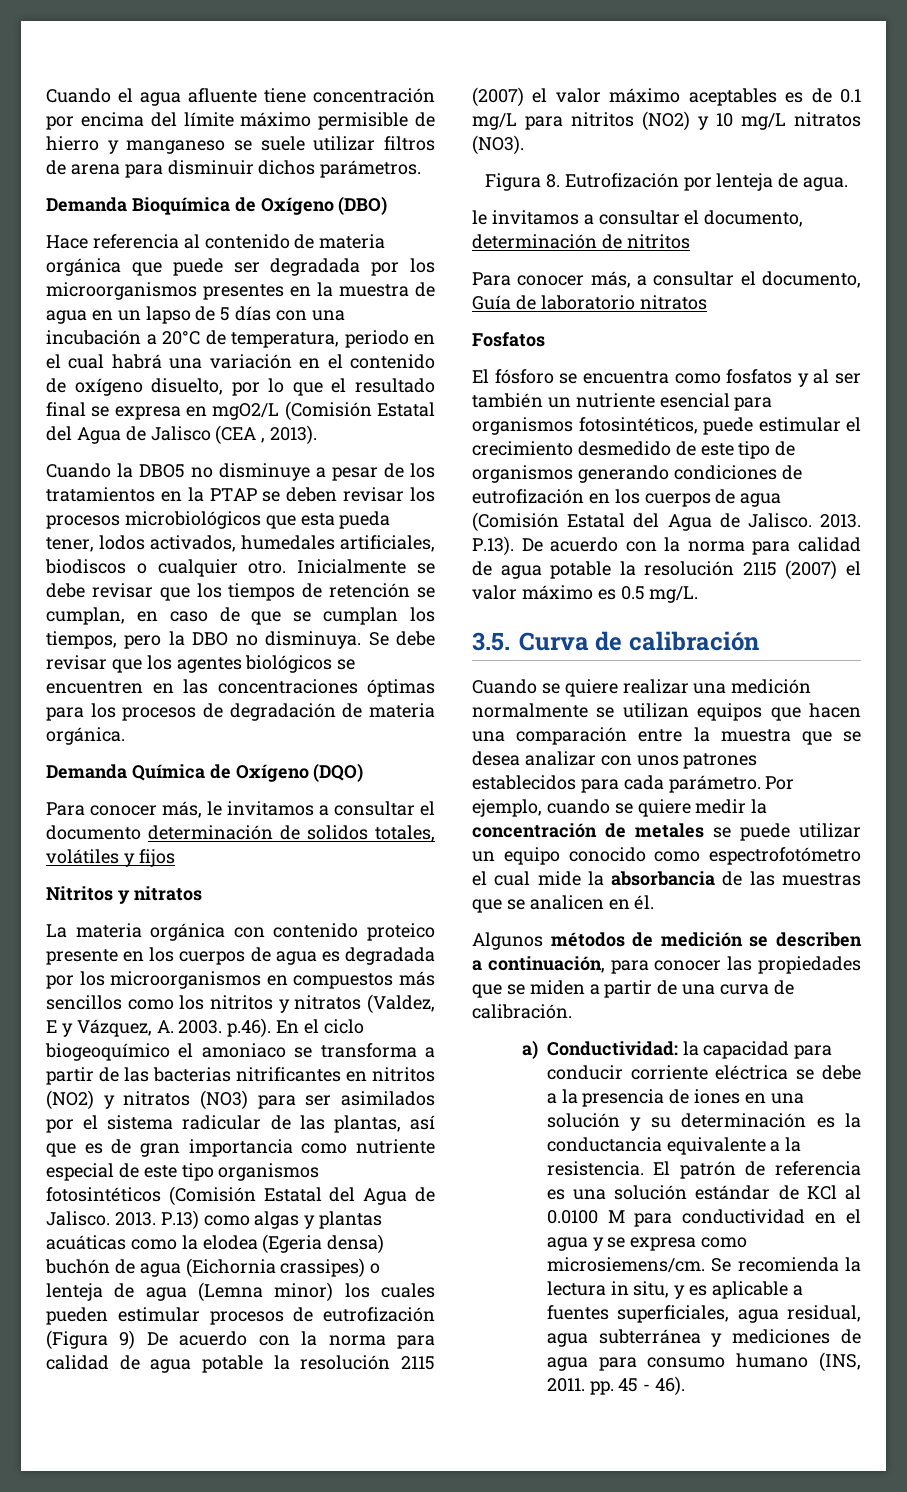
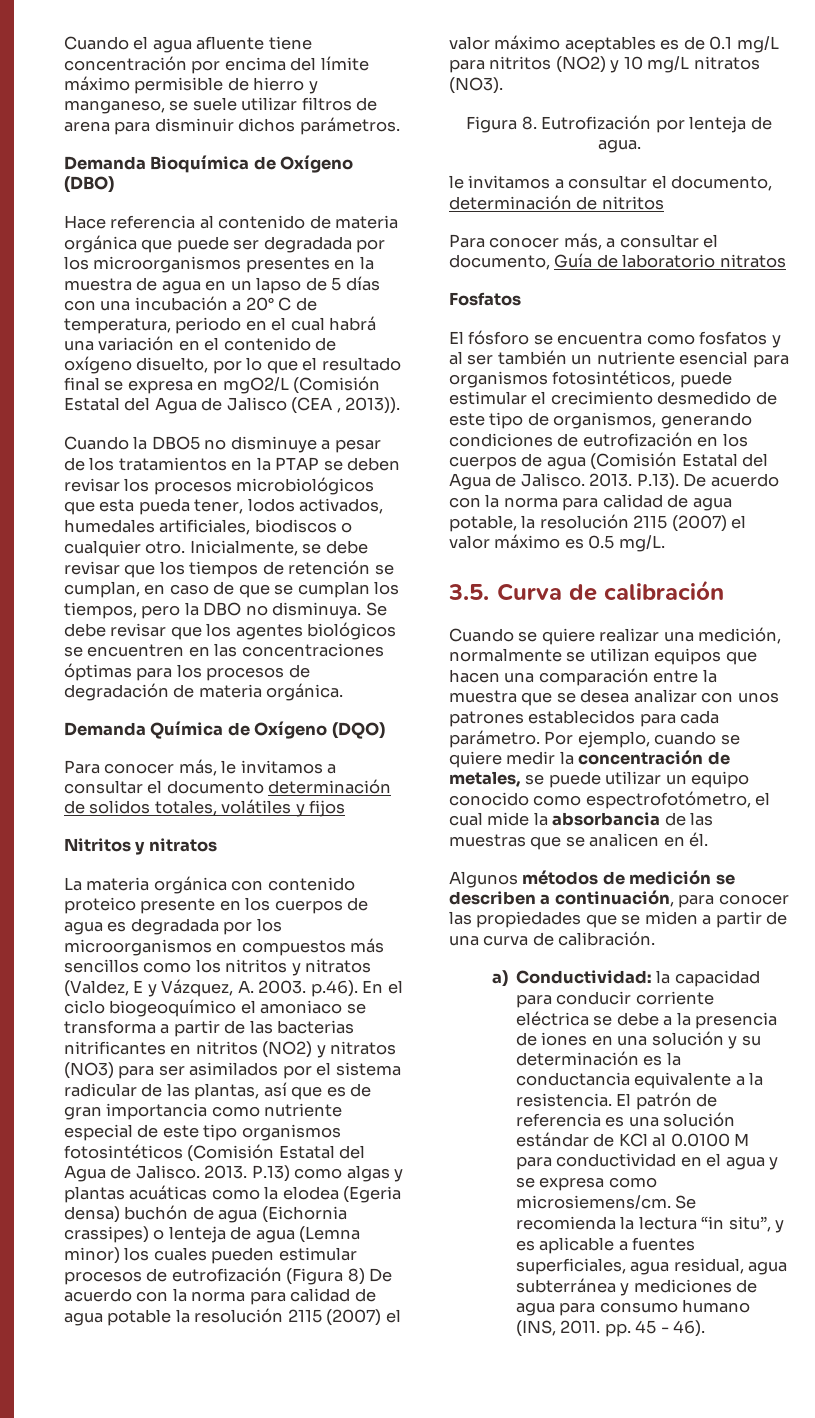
- Cuando el agua afluente tiene concentración por encima del límite máximo permisible de hierro y manganeso se suele utilizar filtros de arena para disminuir dichos parámetros.
+ Cuando el agua afluente tiene concentración por encima del límite máximo permisible de hierro y manganeso, se suele utilizar filtros de arena para disminuir dichos parámetros.
- Hace referencia al contenido de materia orgánica que puede ser degradada por los microorganismos presentes en la muestra de agua en un lapso de 5 días con una incubación a 20°C de temperatura, periodo en el cual habrá una variación en el contenido de oxígeno disuelto, por lo que el resultado final se expresa en mgO2/L (Comisión Estatal del Agua de Jalisco (CEA , 2013).
+ Hace referencia al contenido de materia orgánica que puede ser degradada por los microorganismos presentes en la muestra de agua en un lapso de 5 días con una incubación a 20° C de temperatura, periodo en el cual habrá una variación en el contenido de oxígeno disuelto, por lo que el resultado final se expresa en mgO2/L (Comisión Estatal del Agua de Jalisco (CEA , 2013)).
- Inicialmente se debe revisar que los tiempos de retención se cumplan, en caso de que se cumplan los tiempos, pero la DBO no disminuya.
+ Inicialmente, se debe revisar que los tiempos de retención se cumplan, en caso de que se cumplan los tiempos, pero la DBO no disminuya.
- P.13) como algas y plantas acuáticas como la elodea (Egeria densa) buchón de agua (Eichornia crassipes) o lenteja de agua (Lemna minor) los cuales pueden estimular procesos de eutrofización (Figura 9) De acuerdo con la norma para calidad de agua potable la resolución 2115 (2007) el valor máximo aceptables es de 0.1 mg/L para nitritos (NO2) y 10 mg/L nitratos (NO3).
+ P.13) como algas y plantas acuáticas como la elodea (Egeria densa) buchón de agua (Eichornia crassipes) o lenteja de agua (Lemna minor) los cuales pueden estimular procesos de eutrofización (Figura 8) De acuerdo con la norma para calidad de agua potable la resolución 2115 (2007) el valor máximo aceptables es de 0.1 mg/L para nitritos (NO2) y 10 mg/L nitratos (NO3).
- El fósforo se encuentra como fosfatos y al ser también un nutriente esencial para organismos fotosintéticos, puede estimular el crecimiento desmedido de este tipo de organismos generando condiciones de eutrofización en los cuerpos de agua (Comisión Estatal del Agua de Jalisco.
+ El fósforo se encuentra como fosfatos y al ser también un nutriente esencial para organismos fotosintéticos, puede estimular el crecimiento desmedido de este tipo de organismos, generando condiciones de eutrofización en los cuerpos de agua (Comisión Estatal del Agua de Jalisco.
- P.13). De acuerdo con la norma para calidad de agua potable la resolución 2115 (2007) el valor máximo es 0.5 mg/L.
+ P.13). De acuerdo con la norma para calidad de agua potable, la resolución 2115 (2007) el valor máximo es 0.5 mg/L.
- Cuando se quiere realizar una medición normalmente se utilizan equipos que hacen una comparación entre la muestra que se desea analizar con unos patrones establecidos para cada parámetro.
+ Cuando se quiere realizar una medición, normalmente se utilizan equipos que hacen una comparación entre la muestra que se desea analizar con unos patrones establecidos para cada parámetro.
- Por ejemplo, cuando se quiere medir la concentración de metales se puede utilizar un equipo conocido como espectrofotómetro el cual mide la absorbancia de las muestras que se analicen en él.
+ Por ejemplo, cuando se quiere medir la concentración de metales, se puede utilizar un equipo conocido como espectrofotómetro, el cual mide la absorbancia de las muestras que se analicen en él.
- Se recomienda la lectura in situ, y es aplicable a fuentes superficiales, agua residual, agua subterránea y mediciones de agua para consumo humano (INS, 2011. pp. 45 - 46).
+ Se recomienda la lectura “in situ”, y es aplicable a fuentes superficiales, agua residual, agua subterránea y mediciones de agua para consumo humano (INS, 2011. pp. 45 - 46).

